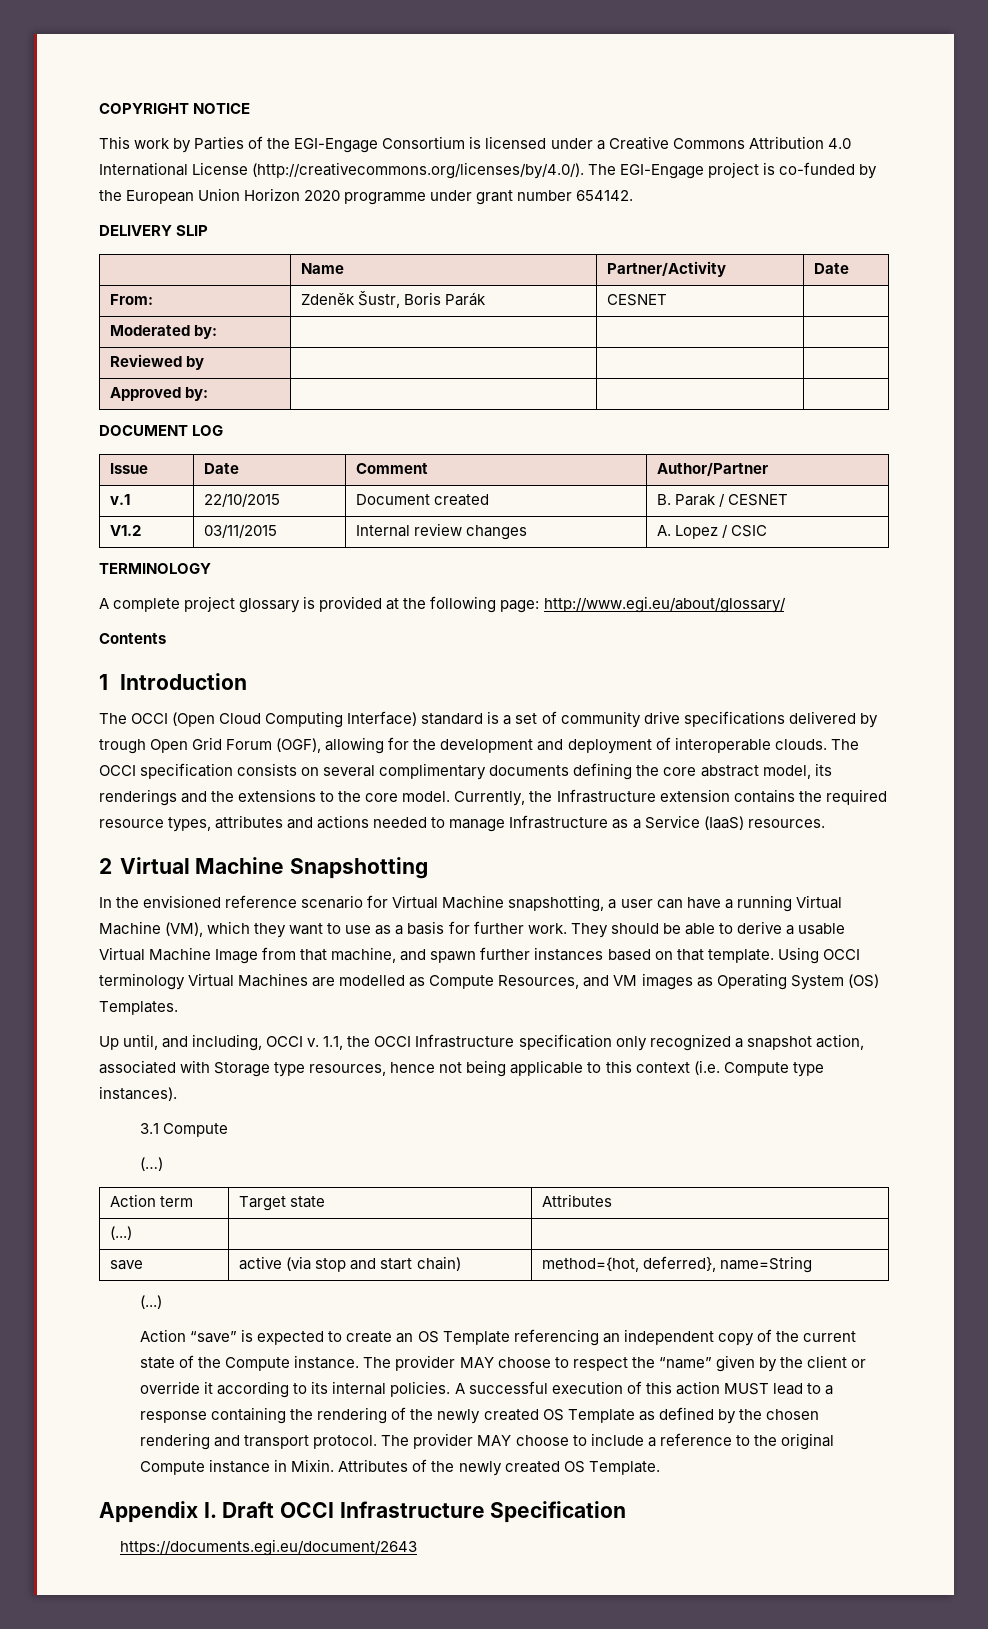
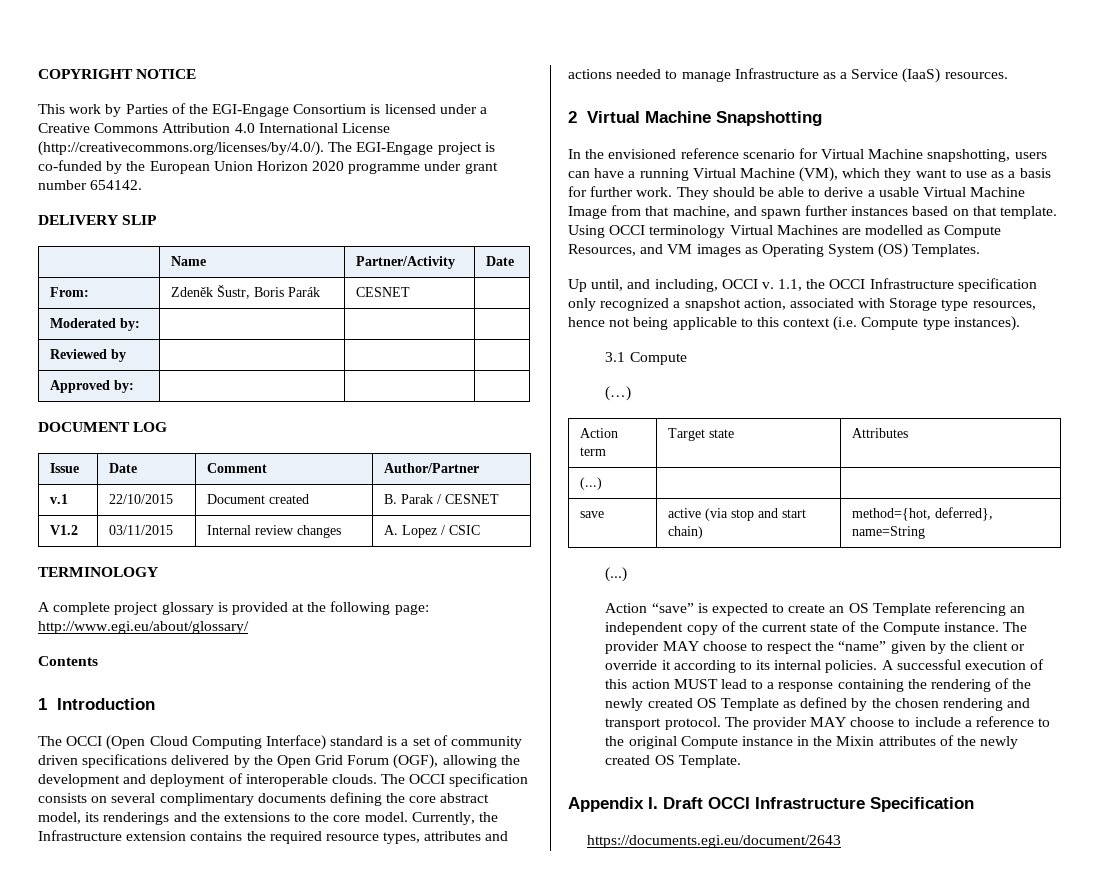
- The OCCI (Open Cloud Computing Interface) standard is a set of community drive specifications delivered by trough Open Grid Forum (OGF), allowing for the development and deployment of interoperable clouds.
+ The OCCI (Open Cloud Computing Interface) standard is a set of community driven specifications delivered by the Open Grid Forum (OGF), allowing the development and deployment of interoperable clouds.
- In the envisioned reference scenario for Virtual Machine snapshotting, a user can have a running Virtual Machine (VM), which they want to use as a basis for further work.
+ In the envisioned reference scenario for Virtual Machine snapshotting, users can have a running Virtual Machine (VM), which they want to use as a basis for further work.
- The provider MAY choose to include a reference to the original Compute instance in Mixin. Attributes of the newly created OS Template.
+ The provider MAY choose to include a reference to the original Compute instance in the Mixin attributes of the newly created OS Template.

